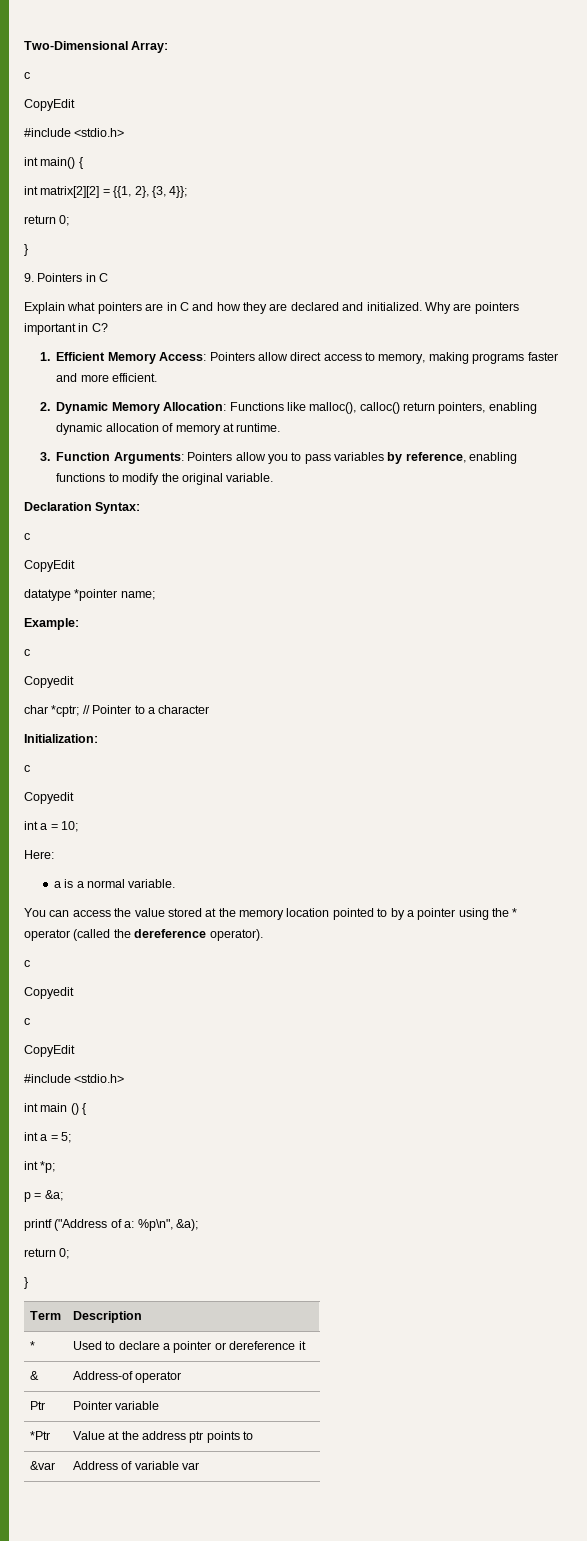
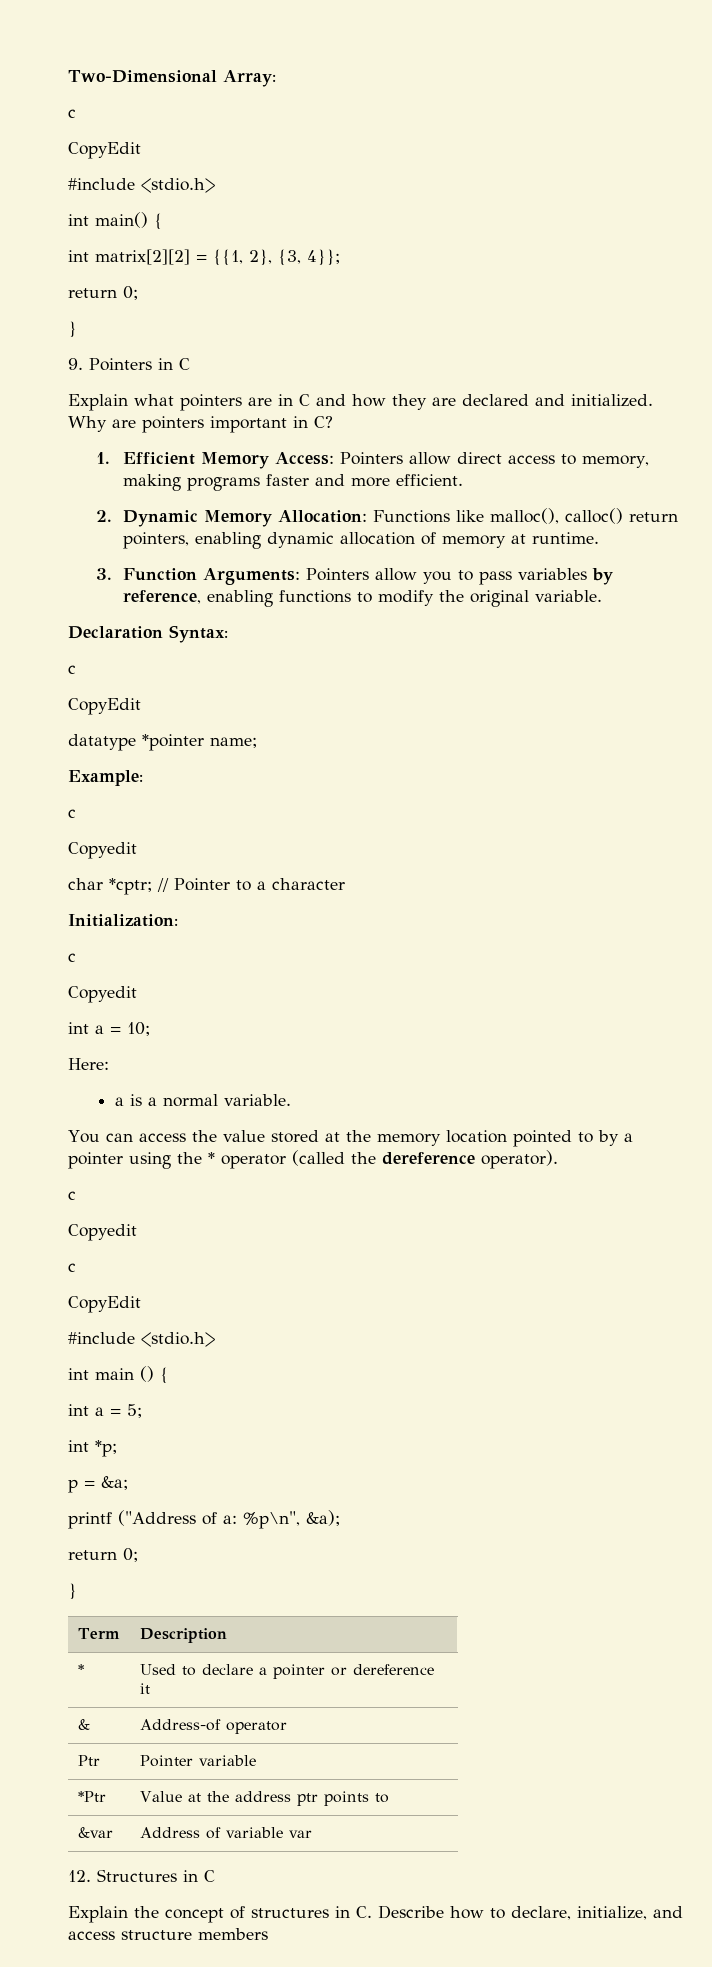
+ 12. Structures in C
+ Explain the concept of structures in C. Describe how to declare, initialize, and access structure members

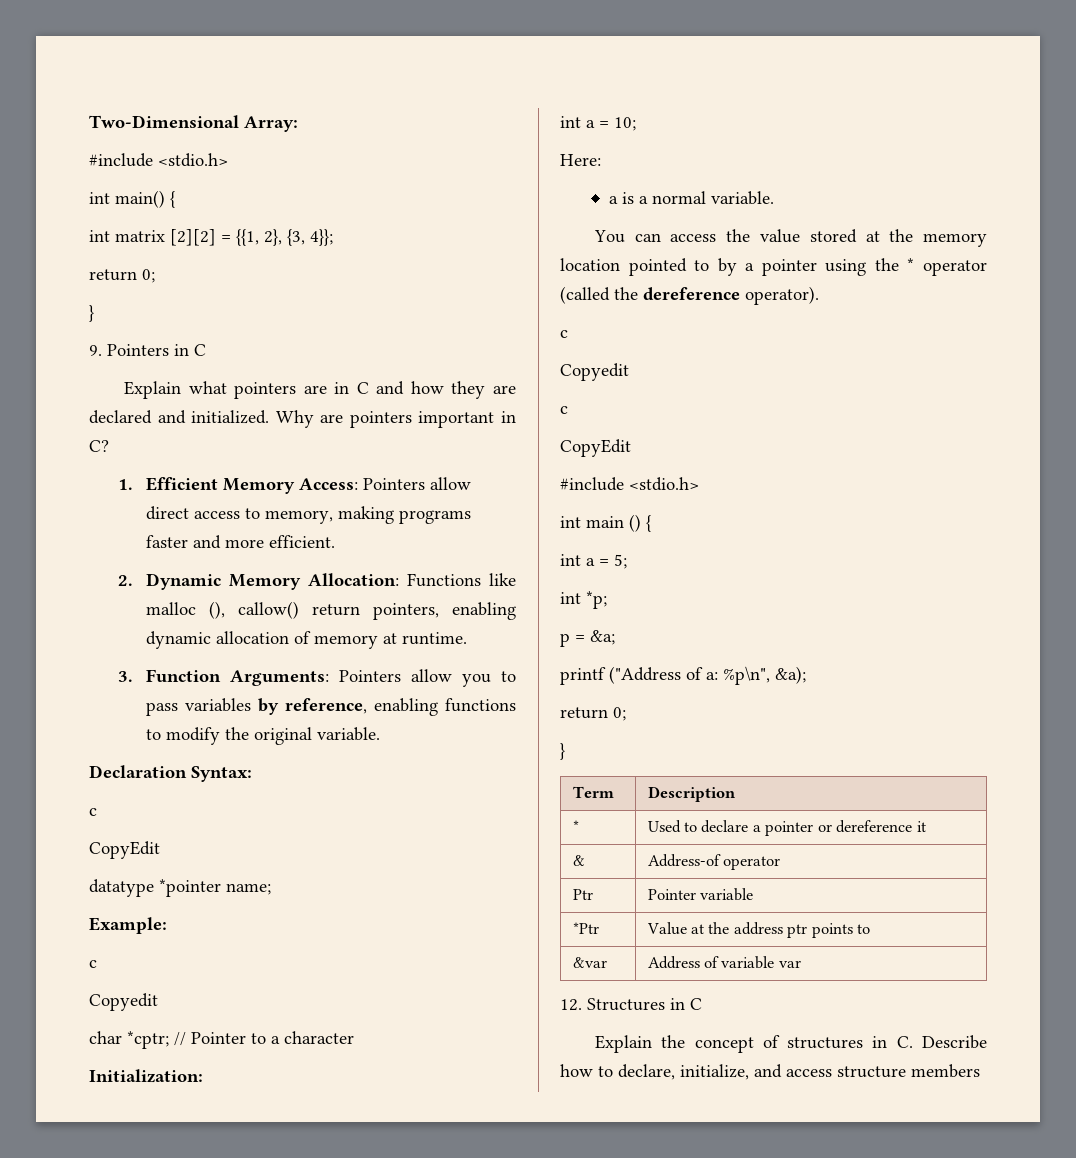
  Two-Dimensional Array:
- c
- CopyEdit
- int matrix[2][2] = {{1, 2}, {3, 4}};
+ int matrix [2][2] = {{1, 2}, {3, 4}};
- 2. Dynamic Memory Allocation: Functions like malloc(), calloc() return pointers, enabling dynamic allocation of memory at runtime.
+ 2. Dynamic Memory Allocation: Functions like malloc (), callow() return pointers, enabling dynamic allocation of memory at runtime.
  Initialization:
- c
- Copyedit

